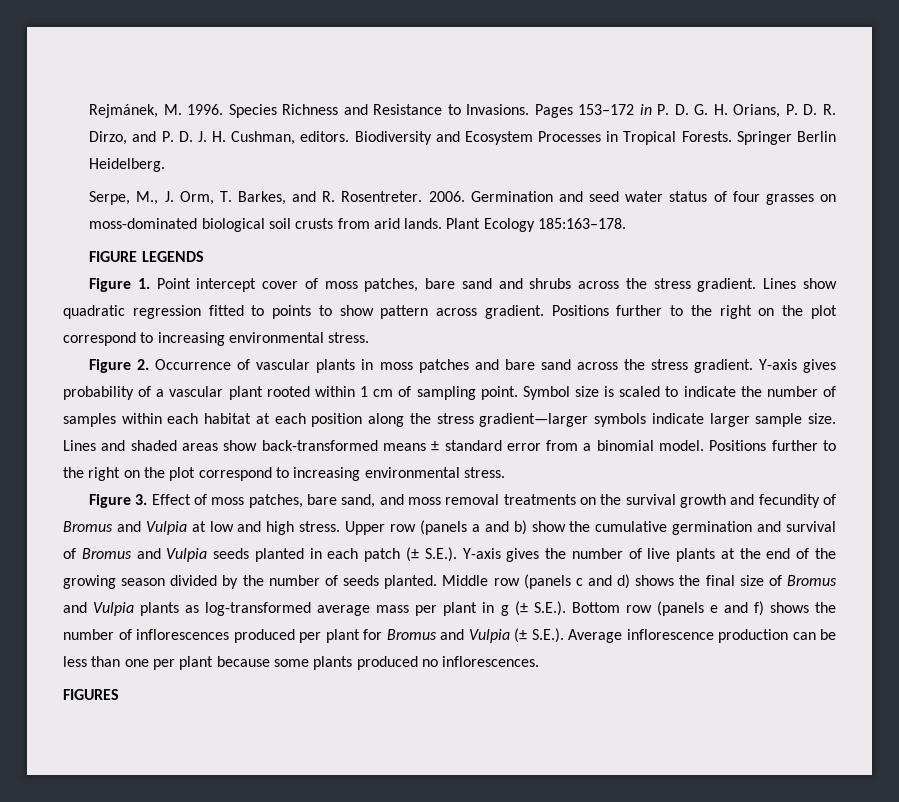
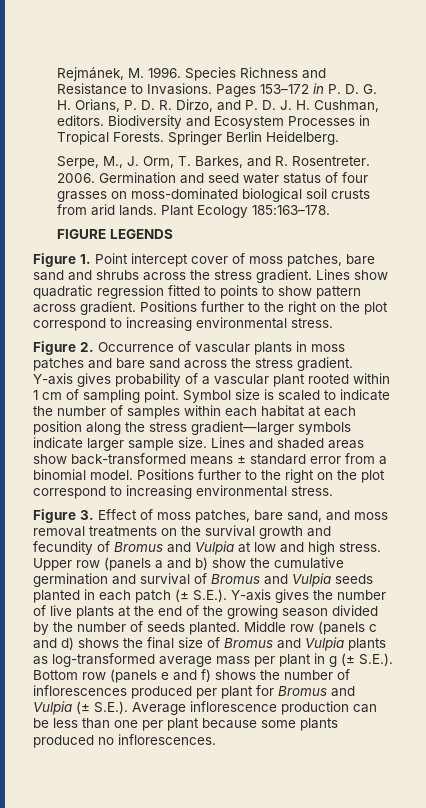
- FIGURES

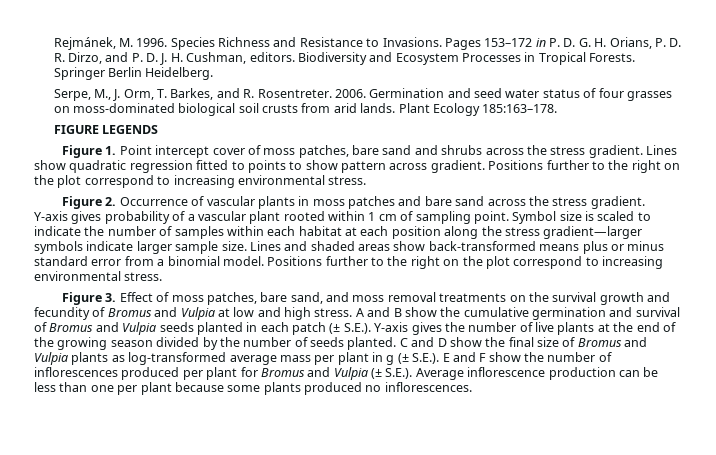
- Lines and shaded areas show back-transformed means ± standard error from a binomial model.
+ Lines and shaded areas show back-transformed means plus or minus standard error from a binomial model.
- Upper row (panels a and b) show the cumulative germination and survival of Bromus and Vulpia seeds planted in each patch (± S.E.). Y-axis gives the number of live plants at the end of the growing season divided by the number of seeds planted.
+ A and B show the cumulative germination and survival of Bromus and Vulpia seeds planted in each patch (± S.E.). Y-axis gives the number of live plants at the end of the growing season divided by the number of seeds planted.
- Middle row (panels c and d) shows the final size of Bromus and Vulpia plants as log-transformed average mass per plant in g (± S.E.). Bottom row (panels e and f) shows the number of inflorescences produced per plant for Bromus and Vulpia (± S.E.). Average inflorescence production can be less than one per plant because some plants produced no inflorescences.
+ C and D show the final size of Bromus and Vulpia plants as log-transformed average mass per plant in g (± S.E.). E and F show the number of inflorescences produced per plant for Bromus and Vulpia (± S.E.). Average inflorescence production can be less than one per plant because some plants produced no inflorescences.

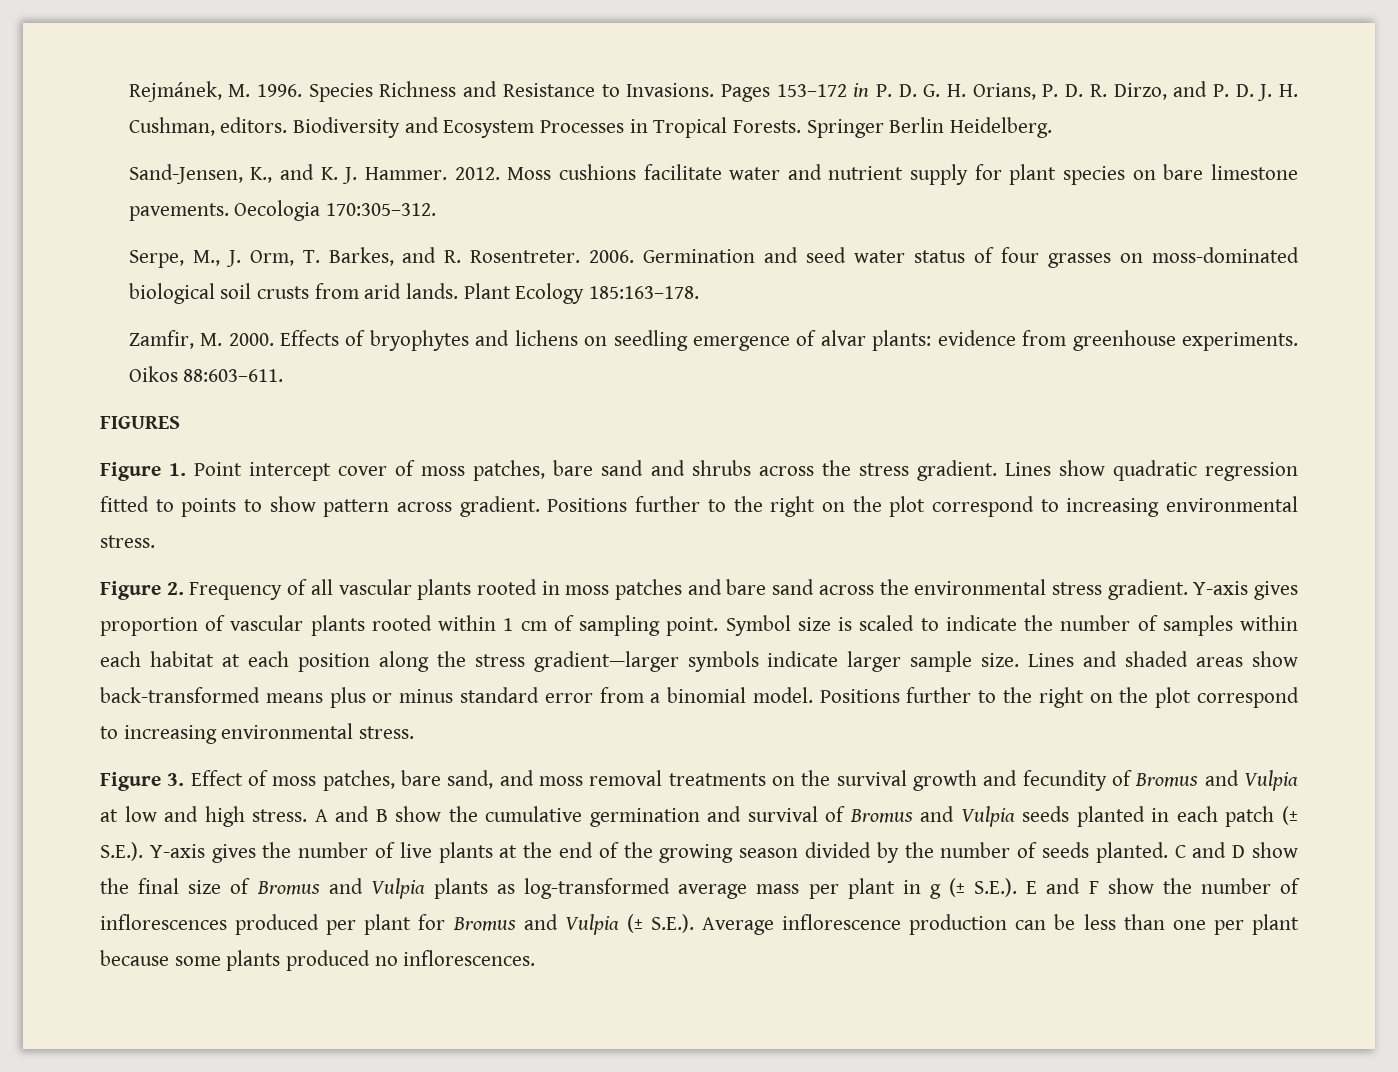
+ Sand-Jensen, K., and K. J. Hammer. 2012. Moss cushions facilitate water and nutrient supply for plant species on bare limestone pavements. Oecologia 170:305–312.
- FIGURE LEGENDS
+ Zamfir, M. 2000. Effects of bryophytes and lichens on seedling emergence of alvar plants: evidence from greenhouse experiments. Oikos 88:603–611.
+ FIGURES
- Figure 2. Occurrence of vascular plants in moss patches and bare sand across the stress gradient.
+ Figure 2. Frequency of all vascular plants rooted in moss patches and bare sand across the environmental stress gradient.
- Y-axis gives probability of a vascular plant rooted within 1 cm of sampling point.
+ Y-axis gives proportion of vascular plants rooted within 1 cm of sampling point.

